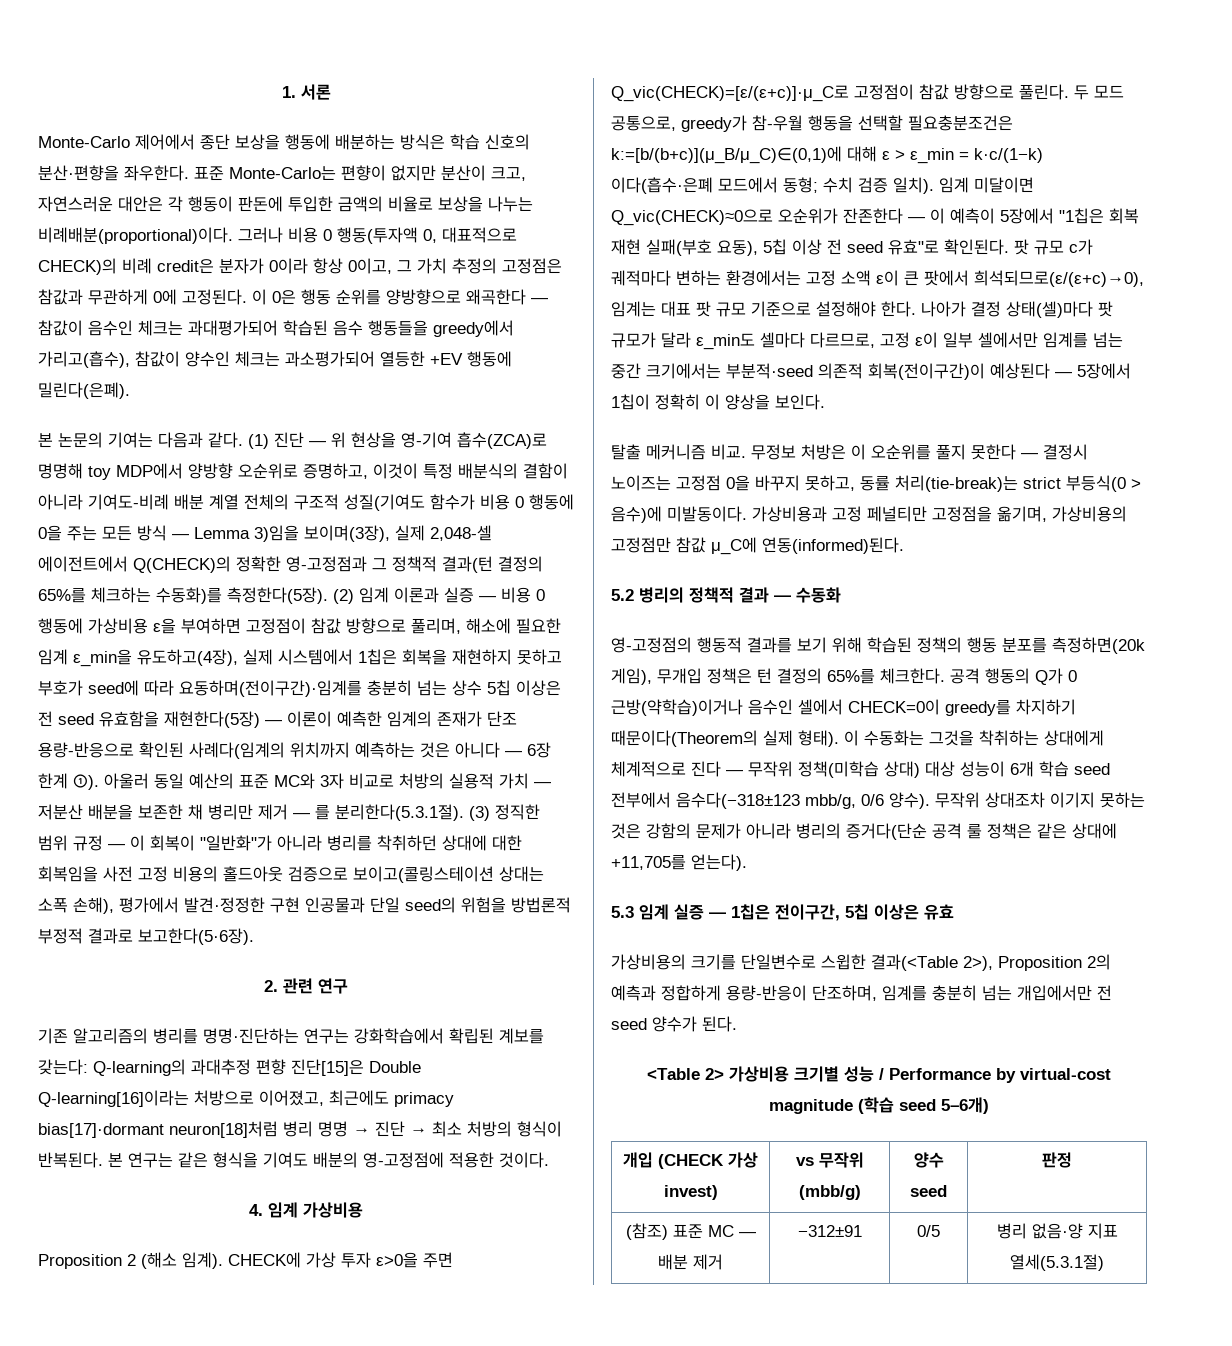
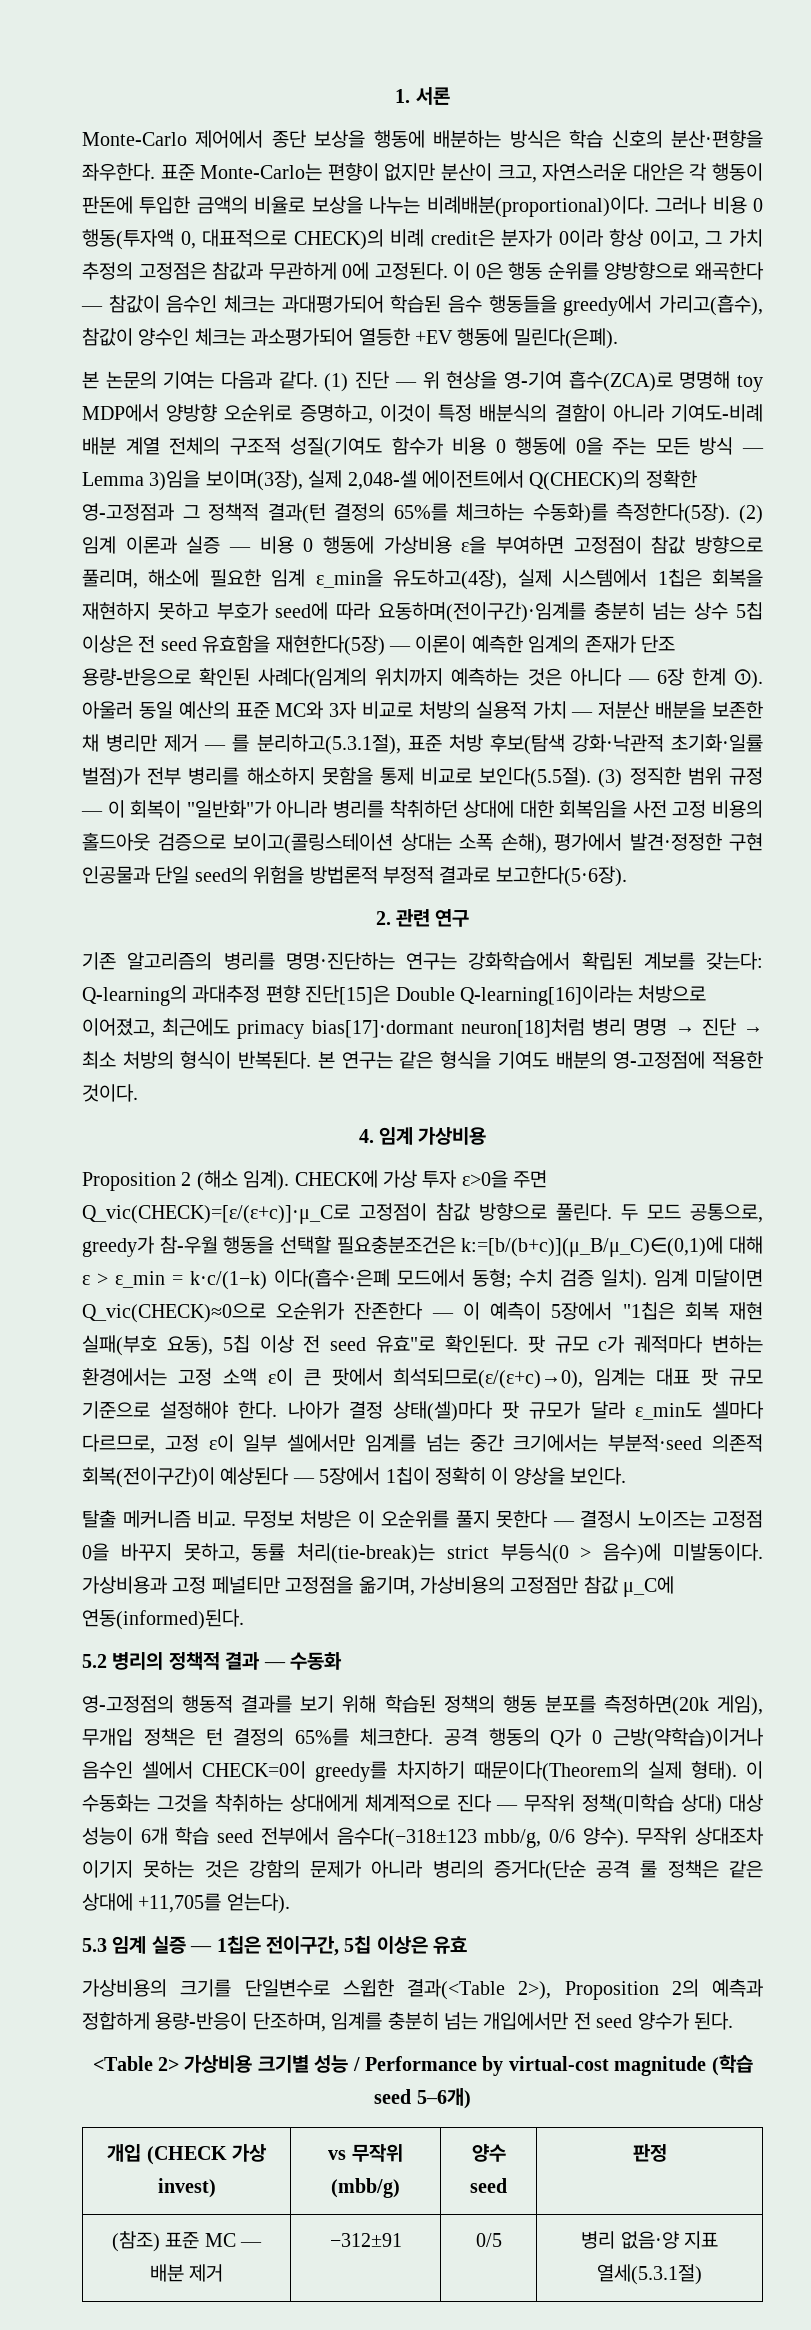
- 아울러 동일 예산의 표준 MC와 3자 비교로 처방의 실용적 가치 — 저분산 배분을 보존한 채 병리만 제거 — 를 분리한다(5.3.1절). (3) 정직한 범위 규정 — 이 회복이 "일반화"가 아니라 병리를 착취하던 상대에 대한 회복임을 사전 고정 비용의 홀드아웃 검증으로 보이고(콜링스테이션 상대는 소폭 손해), 평가에서 발견·정정한 구현 인공물과 단일 seed의 위험을 방법론적 부정적 결과로 보고한다(5·6장).
+ 아울러 동일 예산의 표준 MC와 3자 비교로 처방의 실용적 가치 — 저분산 배분을 보존한 채 병리만 제거 — 를 분리하고(5.3.1절), 표준 처방 후보(탐색 강화·낙관적 초기화·일률 벌점)가 전부 병리를 해소하지 못함을 통제 비교로 보인다(5.5절). (3) 정직한 범위 규정 — 이 회복이 "일반화"가 아니라 병리를 착취하던 상대에 대한 회복임을 사전 고정 비용의 홀드아웃 검증으로 보이고(콜링스테이션 상대는 소폭 손해), 평가에서 발견·정정한 구현 인공물과 단일 seed의 위험을 방법론적 부정적 결과로 보고한다(5·6장).

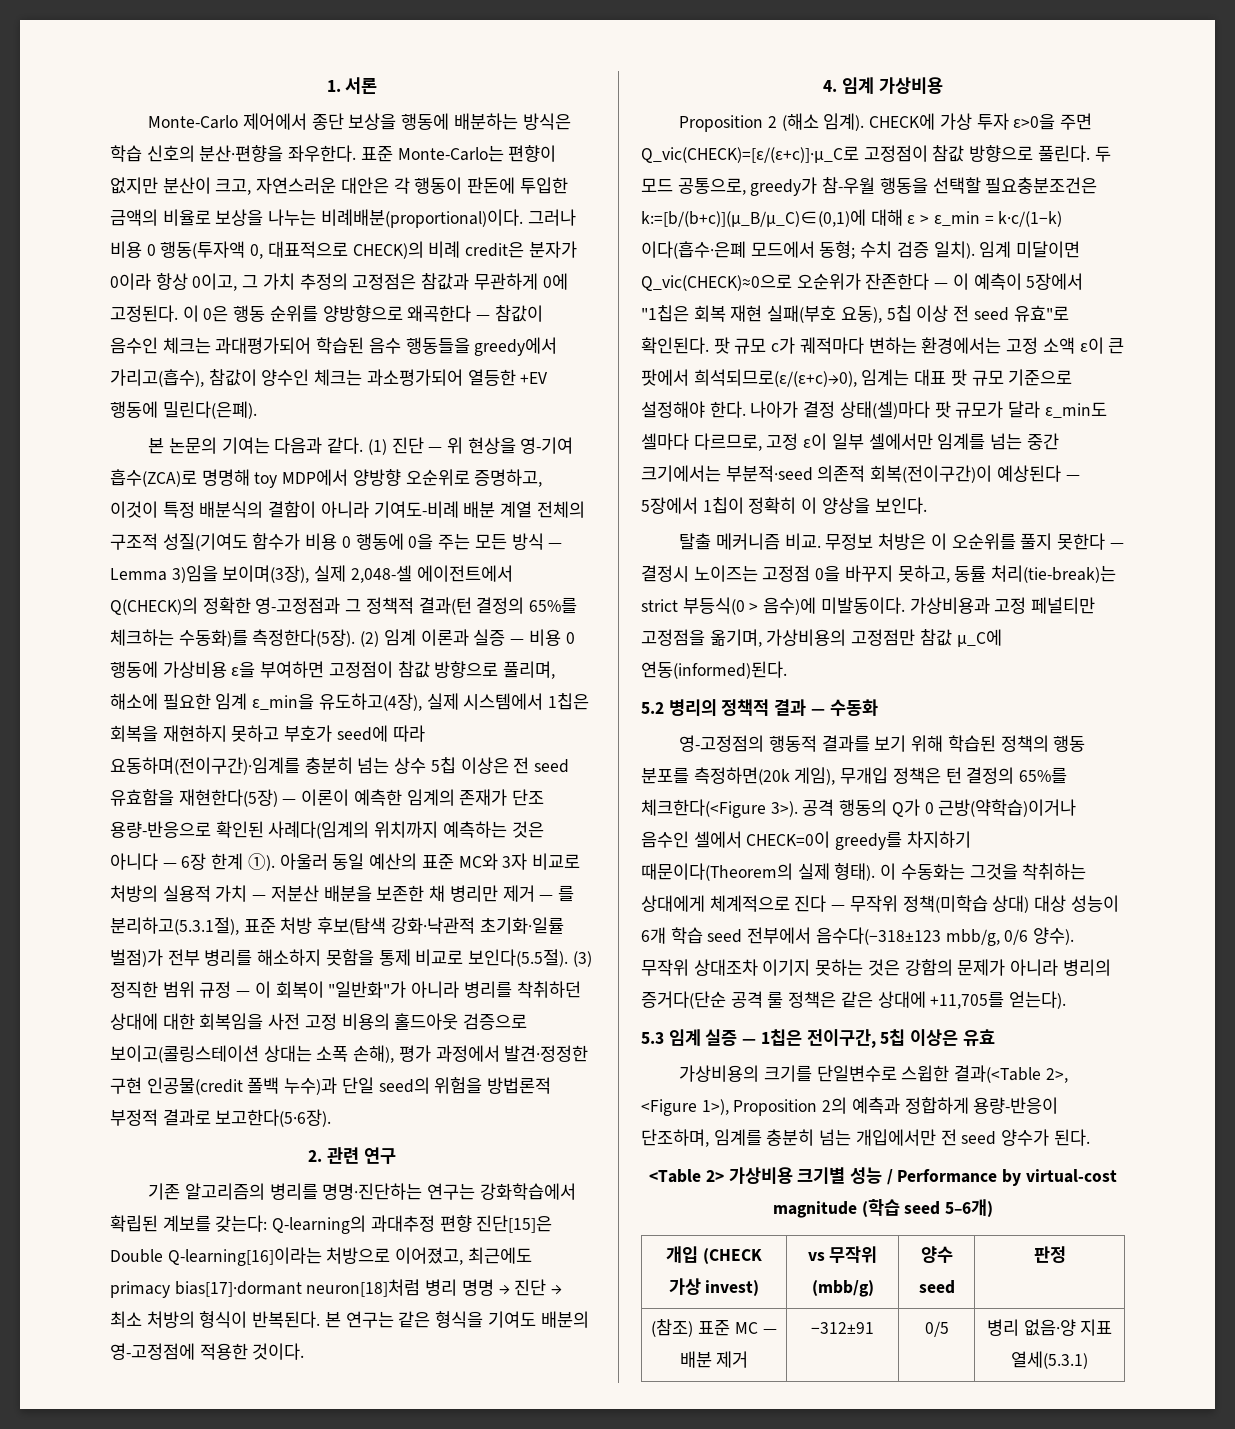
- 아울러 동일 예산의 표준 MC와 3자 비교로 처방의 실용적 가치 — 저분산 배분을 보존한 채 병리만 제거 — 를 분리하고(5.3.1절), 표준 처방 후보(탐색 강화·낙관적 초기화·일률 벌점)가 전부 병리를 해소하지 못함을 통제 비교로 보인다(5.5절). (3) 정직한 범위 규정 — 이 회복이 "일반화"가 아니라 병리를 착취하던 상대에 대한 회복임을 사전 고정 비용의 홀드아웃 검증으로 보이고(콜링스테이션 상대는 소폭 손해), 평가에서 발견·정정한 구현 인공물과 단일 seed의 위험을 방법론적 부정적 결과로 보고한다(5·6장).
+ 아울러 동일 예산의 표준 MC와 3자 비교로 처방의 실용적 가치 — 저분산 배분을 보존한 채 병리만 제거 — 를 분리하고(5.3.1절), 표준 처방 후보(탐색 강화·낙관적 초기화·일률 벌점)가 전부 병리를 해소하지 못함을 통제 비교로 보인다(5.5절). (3) 정직한 범위 규정 — 이 회복이 "일반화"가 아니라 병리를 착취하던 상대에 대한 회복임을 사전 고정 비용의 홀드아웃 검증으로 보이고(콜링스테이션 상대는 소폭 손해), 평가 과정에서 발견·정정한 구현 인공물(credit 폴백 누수)과 단일 seed의 위험을 방법론적 부정적 결과로 보고한다(5·6장).
- 영-고정점의 행동적 결과를 보기 위해 학습된 정책의 행동 분포를 측정하면(20k 게임), 무개입 정책은 턴 결정의 65%를 체크한다.
+ 영-고정점의 행동적 결과를 보기 위해 학습된 정책의 행동 분포를 측정하면(20k 게임), 무개입 정책은 턴 결정의 65%를 체크한다(<Figure 3>).
- 가상비용의 크기를 단일변수로 스윕한 결과(<Table 2>), Proposition 2의 예측과 정합하게 용량-반응이 단조하며, 임계를 충분히 넘는 개입에서만 전 seed 양수가 된다.
+ 가상비용의 크기를 단일변수로 스윕한 결과(<Table 2>, <Figure 1>), Proposition 2의 예측과 정합하게 용량-반응이 단조하며, 임계를 충분히 넘는 개입에서만 전 seed 양수가 된다.
- (참조) 표준 MC — 배분 제거 | −312±91 | 0/5 | 병리 없음·양 지표 열세(5.3.1절)
+ (참조) 표준 MC — 배분 제거 | −312±91 | 0/5 | 병리 없음·양 지표 열세(5.3.1)

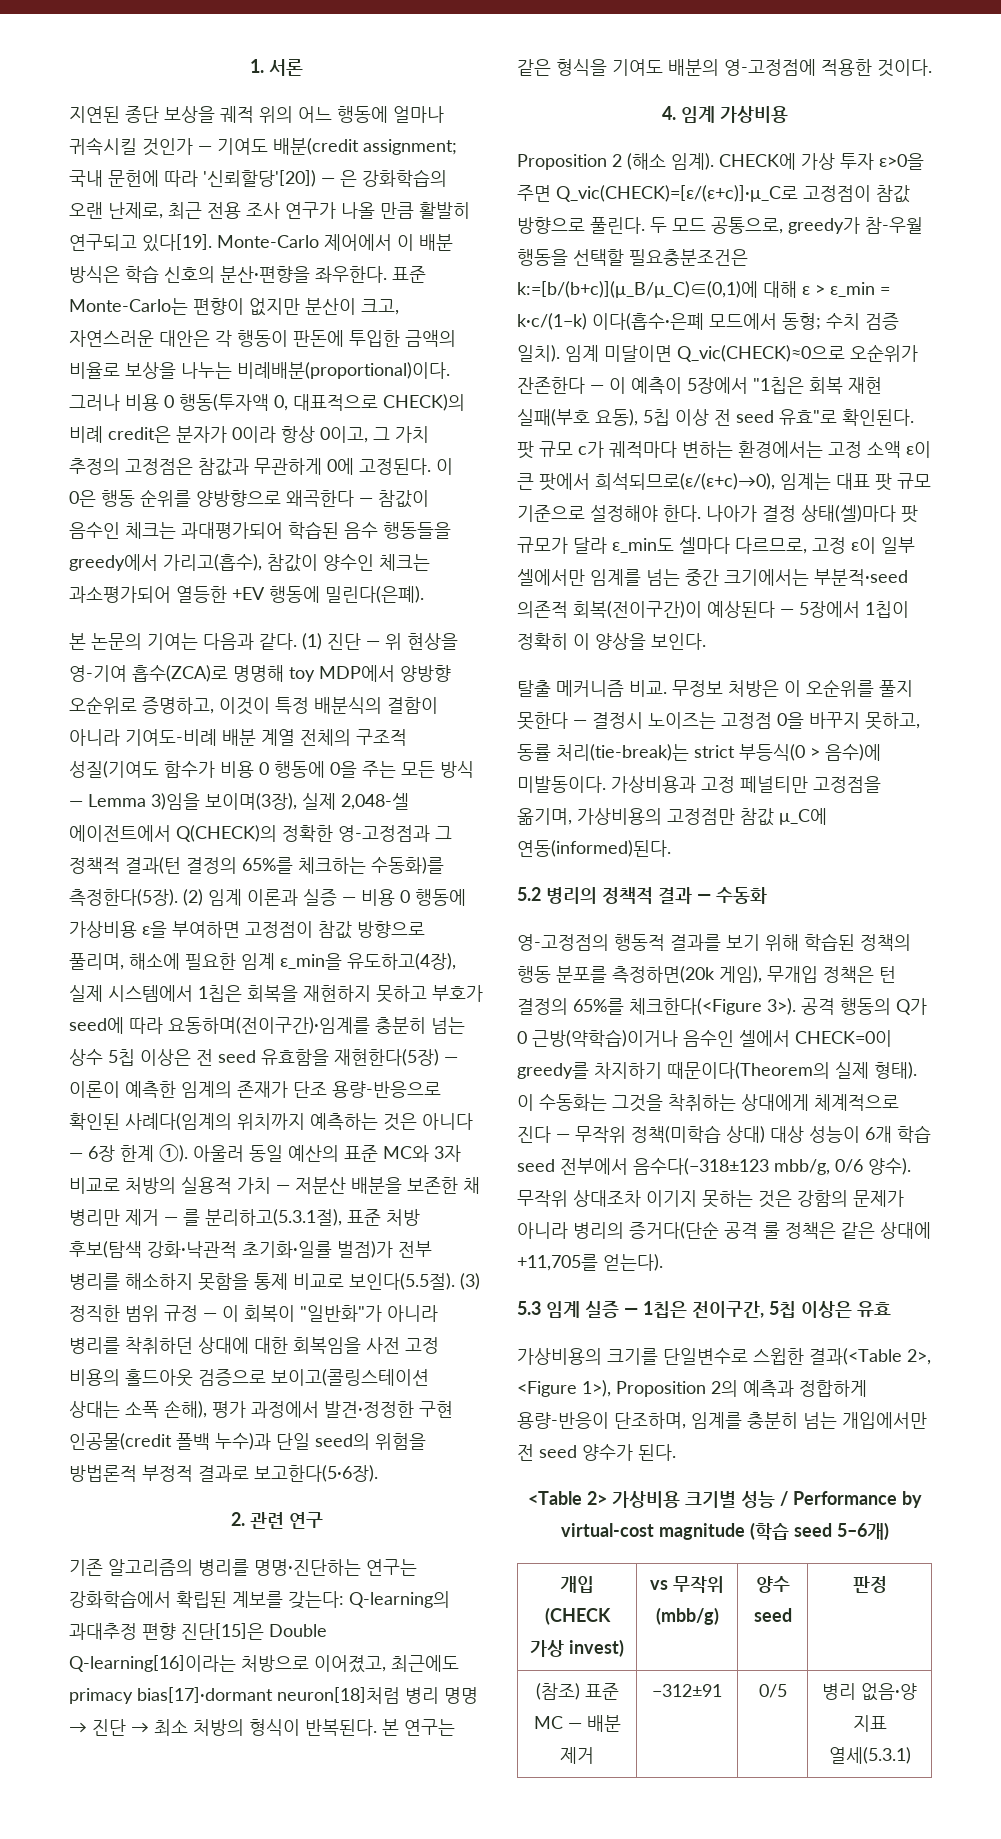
- Monte-Carlo 제어에서 종단 보상을 행동에 배분하는 방식은 학습 신호의 분산·편향을 좌우한다.
+ 지연된 종단 보상을 궤적 위의 어느 행동에 얼마나 귀속시킬 것인가 — 기여도 배분(credit assignment; 국내 문헌에 따라 '신뢰할당'[20]) — 은 강화학습의 오랜 난제로, 최근 전용 조사 연구가 나올 만큼 활발히 연구되고 있다[19]. Monte-Carlo 제어에서 이 배분 방식은 학습 신호의 분산·편향을 좌우한다.

